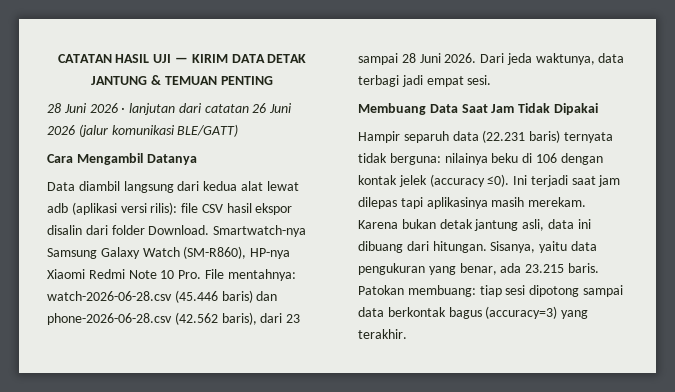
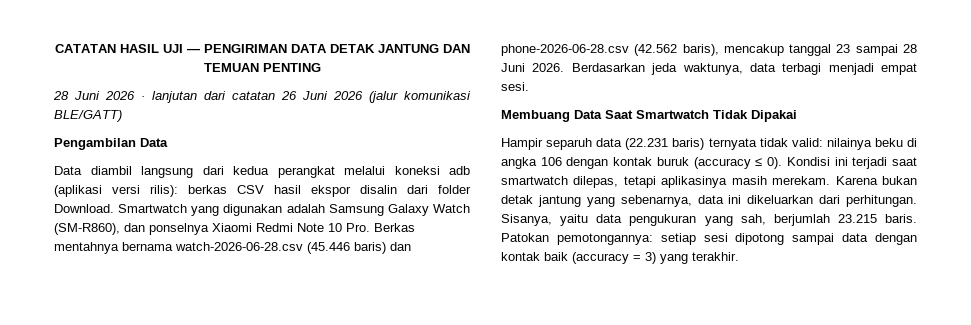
- CATATAN HASIL UJI — KIRIM DATA DETAK JANTUNG & TEMUAN PENTING
+ CATATAN HASIL UJI — PENGIRIMAN DATA DETAK JANTUNG DAN TEMUAN PENTING
- Cara Mengambil Datanya
+ Pengambilan Data
- Data diambil langsung dari kedua alat lewat adb (aplikasi versi rilis): file CSV hasil ekspor disalin dari folder Download.
+ Data diambil langsung dari kedua perangkat melalui koneksi adb (aplikasi versi rilis): berkas CSV hasil ekspor disalin dari folder Download.
- Smartwatch-nya Samsung Galaxy Watch (SM-R860), HP-nya Xiaomi Redmi Note 10 Pro. File mentahnya: watch-2026-06-28.csv (45.446 baris) dan phone-2026-06-28.csv (42.562 baris), dari 23 sampai 28 Juni 2026.
+ Smartwatch yang digunakan adalah Samsung Galaxy Watch (SM-R860), dan ponselnya Xiaomi Redmi Note 10 Pro. Berkas mentahnya bernama watch-2026-06-28.csv (45.446 baris) dan phone-2026-06-28.csv (42.562 baris), mencakup tanggal 23 sampai 28 Juni 2026.
- Dari jeda waktunya, data terbagi jadi empat sesi.
+ Berdasarkan jeda waktunya, data terbagi menjadi empat sesi.
- Membuang Data Saat Jam Tidak Dipakai
+ Membuang Data Saat Smartwatch Tidak Dipakai
- Hampir separuh data (22.231 baris) ternyata tidak berguna: nilainya beku di 106 dengan kontak jelek (accuracy ≤0). Ini terjadi saat jam dilepas tapi aplikasinya masih merekam.
+ Hampir separuh data (22.231 baris) ternyata tidak valid: nilainya beku di angka 106 dengan kontak buruk (accuracy ≤ 0). Kondisi ini terjadi saat smartwatch dilepas, tetapi aplikasinya masih merekam.
- Karena bukan detak jantung asli, data ini dibuang dari hitungan.
+ Karena bukan detak jantung yang sebenarnya, data ini dikeluarkan dari perhitungan.
- Sisanya, yaitu data pengukuran yang benar, ada 23.215 baris.
+ Sisanya, yaitu data pengukuran yang sah, berjumlah 23.215 baris.
- Patokan membuang: tiap sesi dipotong sampai data berkontak bagus (accuracy=3) yang terakhir.
+ Patokan pemotongannya: setiap sesi dipotong sampai data dengan kontak baik (accuracy = 3) yang terakhir.

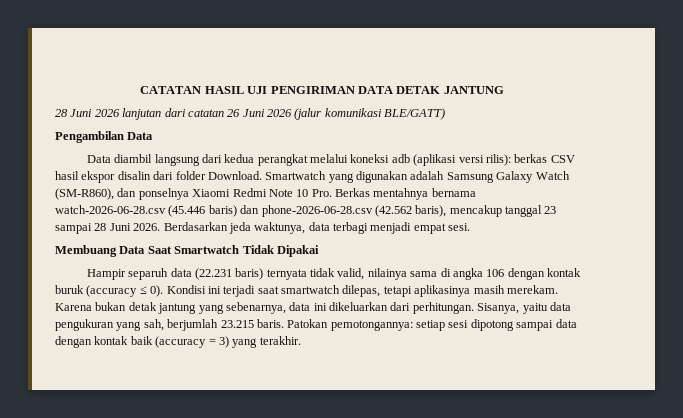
- CATATAN HASIL UJI — PENGIRIMAN DATA DETAK JANTUNG DAN TEMUAN PENTING
+ CATATAN HASIL UJI PENGIRIMAN DATA DETAK JANTUNG
- 28 Juni 2026 · lanjutan dari catatan 26 Juni 2026 (jalur komunikasi BLE/GATT)
+ 28 Juni 2026 lanjutan dari catatan 26 Juni 2026 (jalur komunikasi BLE/GATT)
- Hampir separuh data (22.231 baris) ternyata tidak valid: nilainya beku di angka 106 dengan kontak buruk (accuracy ≤ 0).
+ Hampir separuh data (22.231 baris) ternyata tidak valid, nilainya sama di angka 106 dengan kontak buruk (accuracy ≤ 0).

